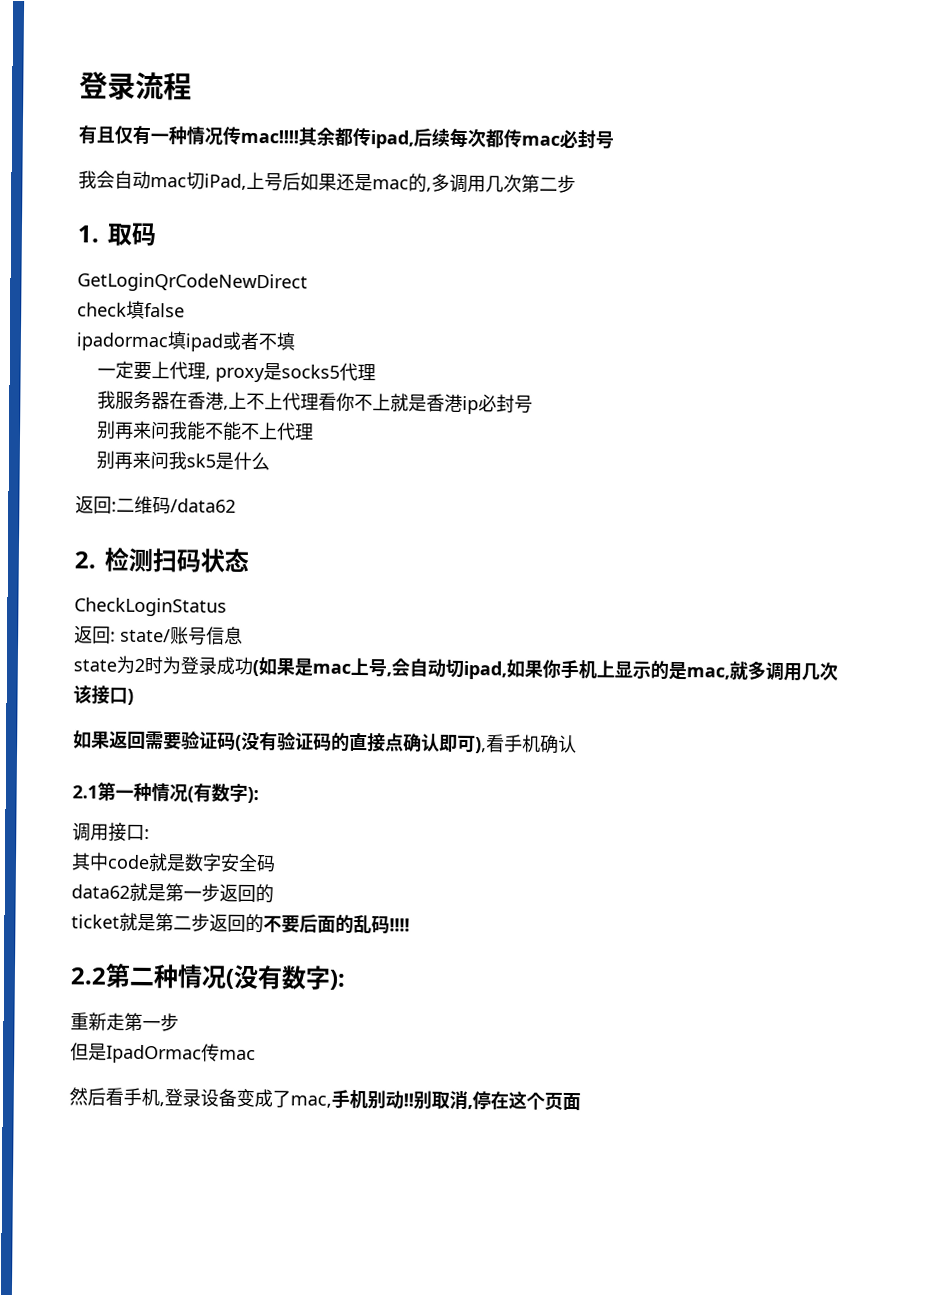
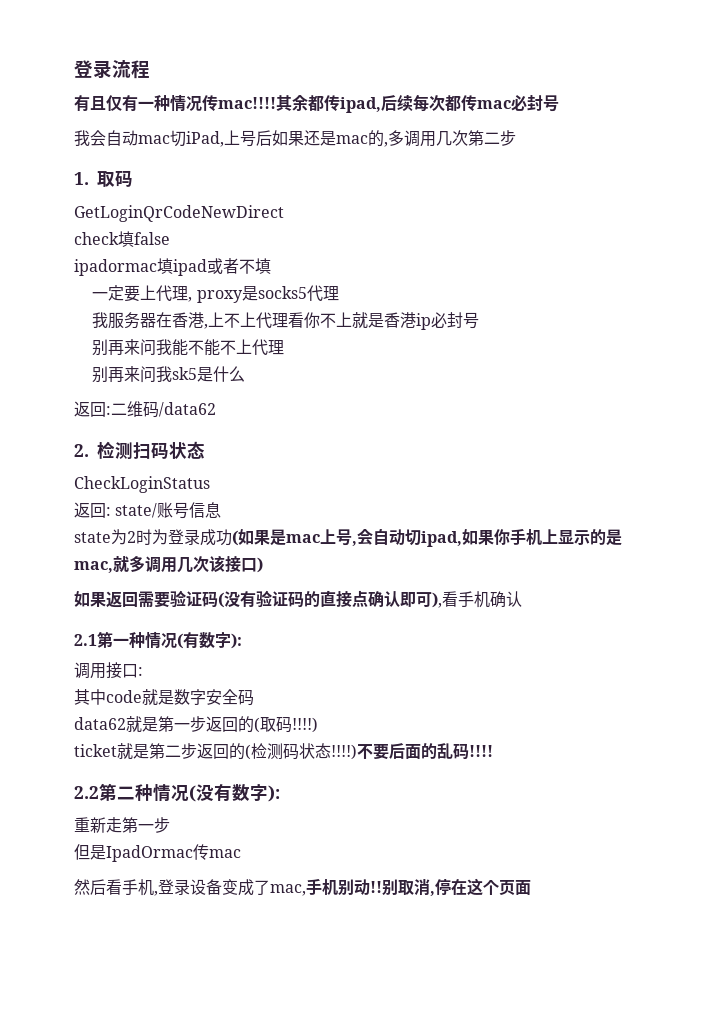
- data62就是第一步返回的
+ data62就是第一步返回的(取码!!!!)
- ticket就是第二步返回的不要后面的乱码!!!!
+ ticket就是第二步返回的(检测码状态!!!!)不要后面的乱码!!!!

